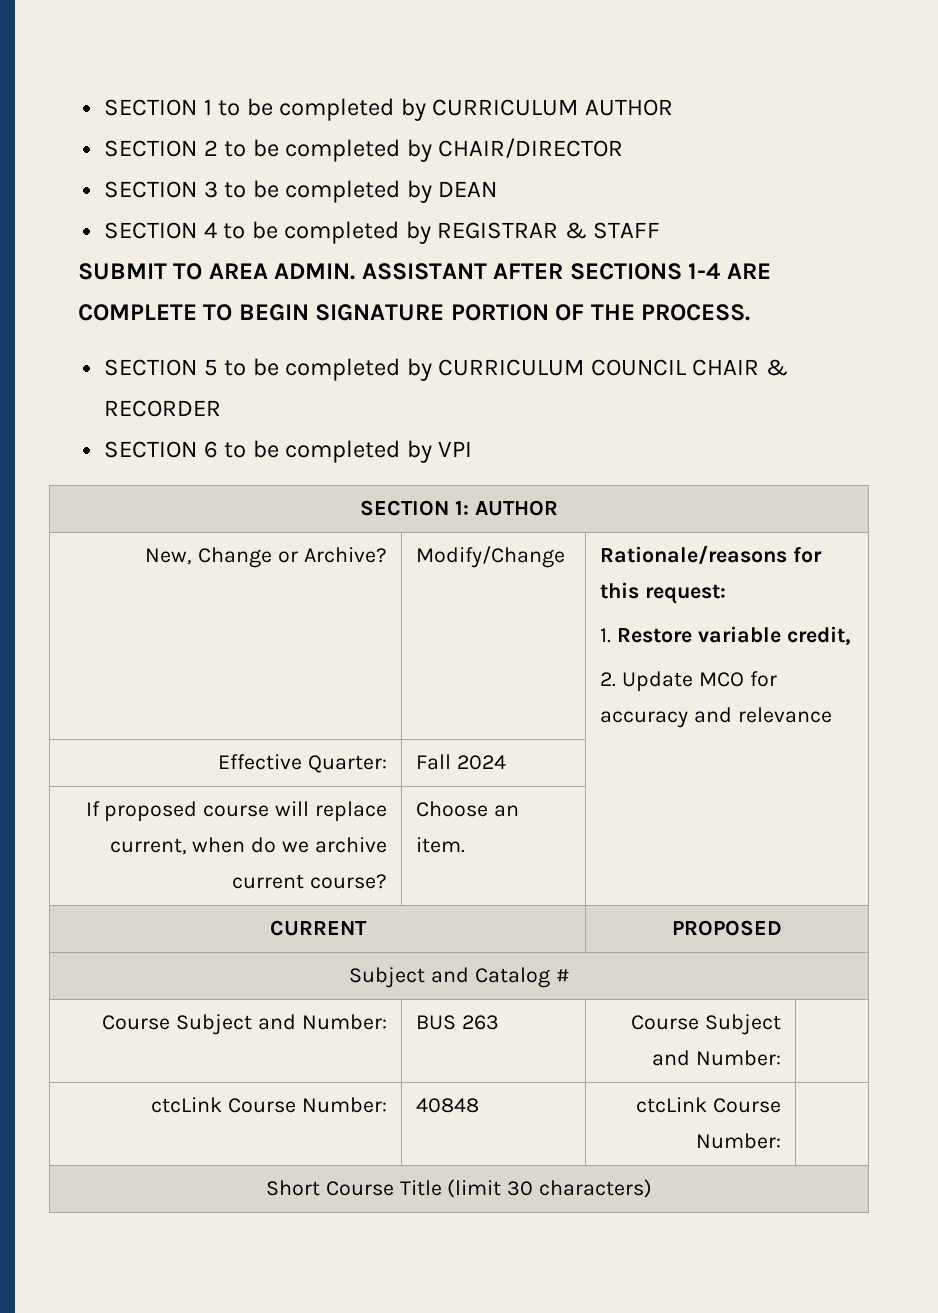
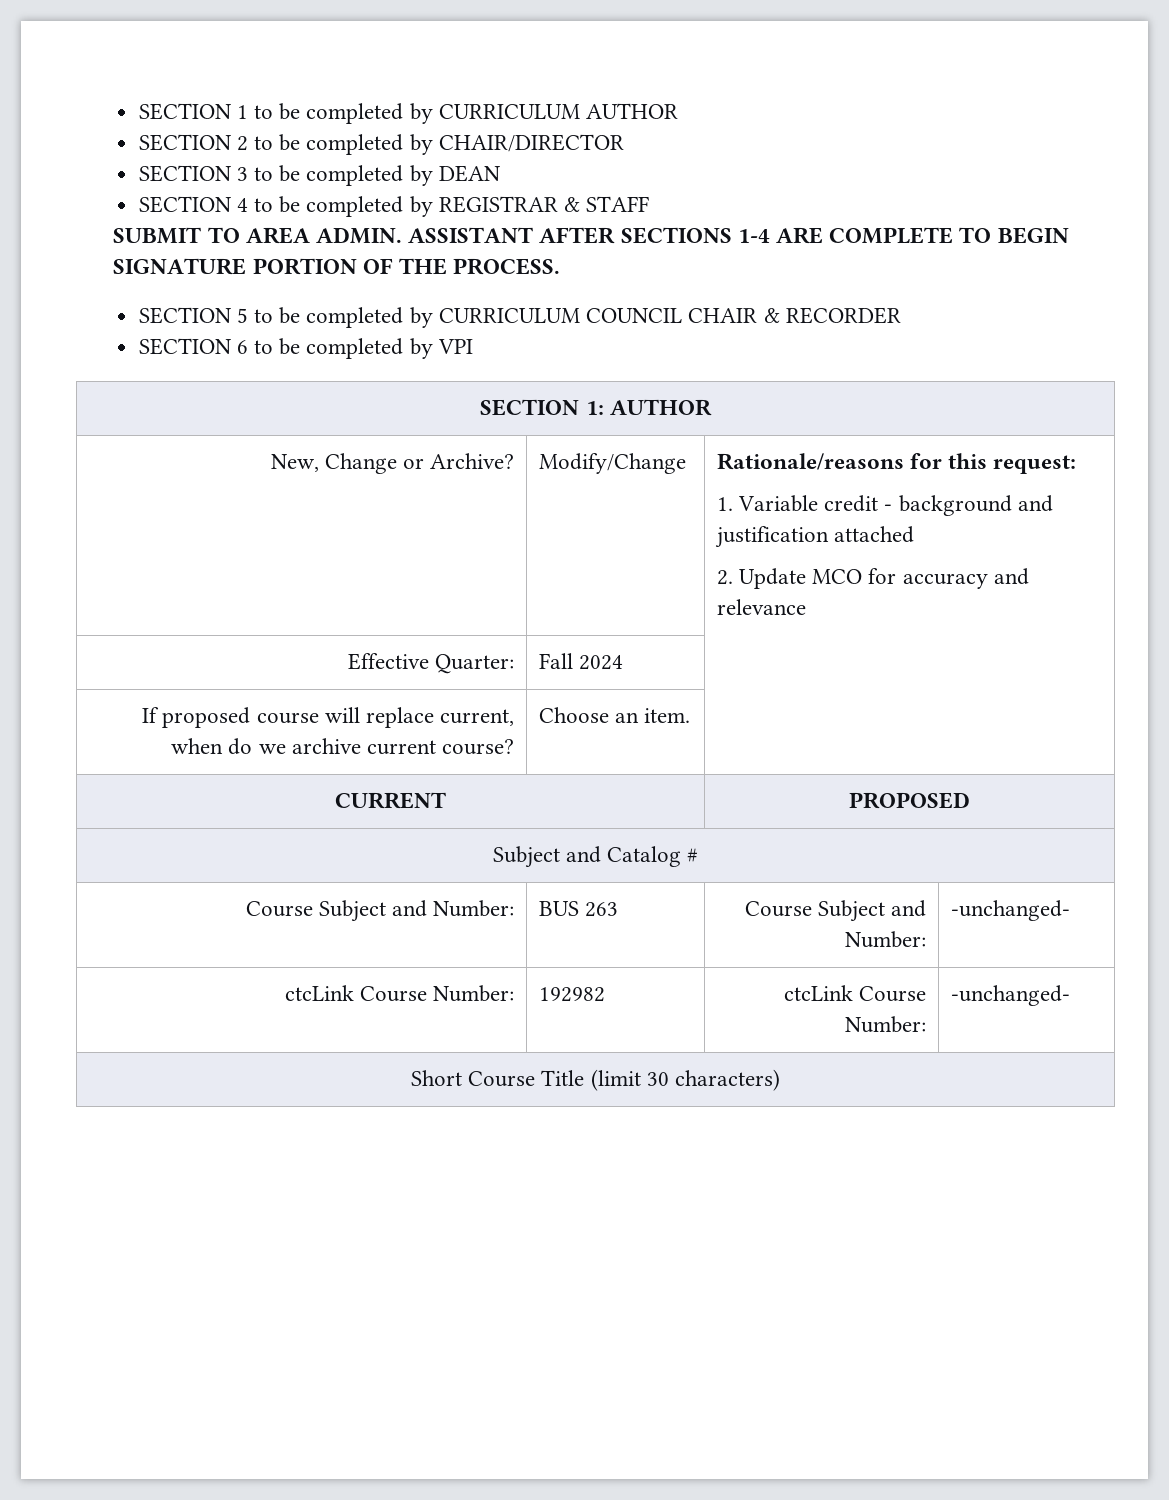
  New, Change or Archive? | Modify/Change | Rationale/reasons for this request:
- 1. Restore variable credit,
+ 1. Variable credit - background and justification attached
- Course Subject and Number: | BUS 263 | Course Subject and Number: |
- ctcLink Course Number: | 40848 | ctcLink Course Number: |
+ Course Subject and Number: | BUS 263 | Course Subject and Number: | -unchanged-
+ ctcLink Course Number: | 192982 | ctcLink Course Number: | -unchanged-

